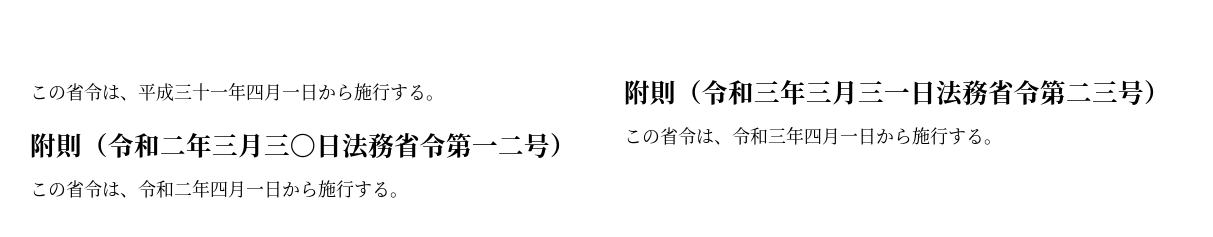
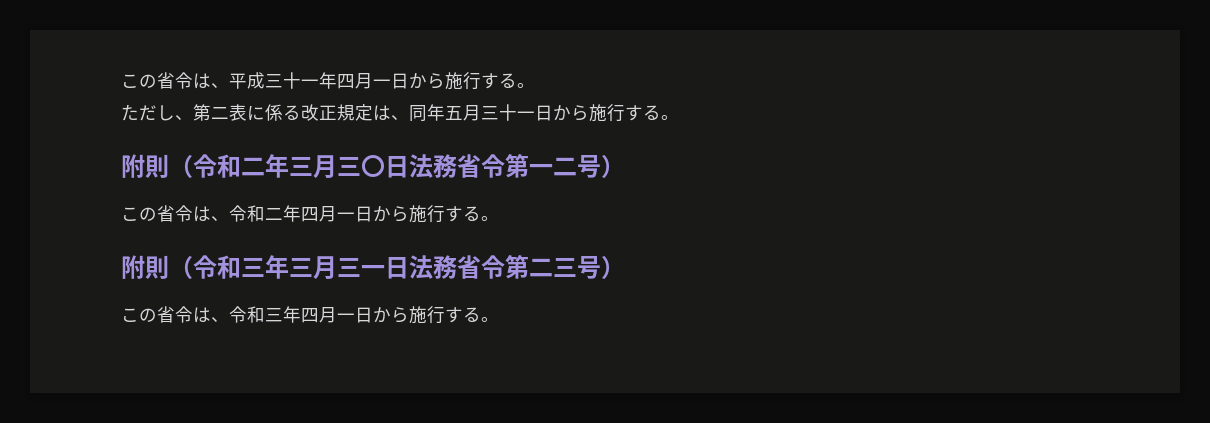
+ ただし、第二表に係る改正規定は、同年五月三十一日から施行する。

